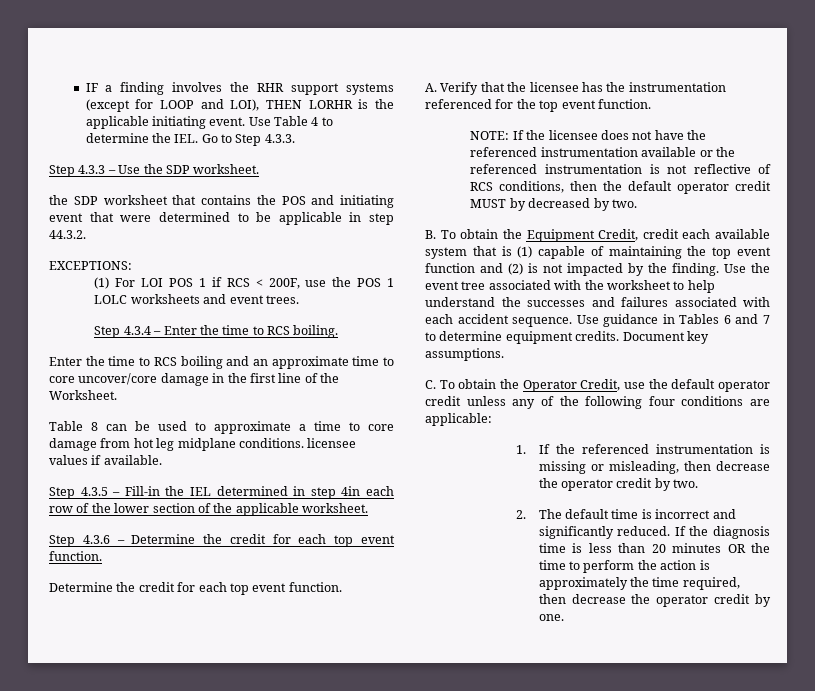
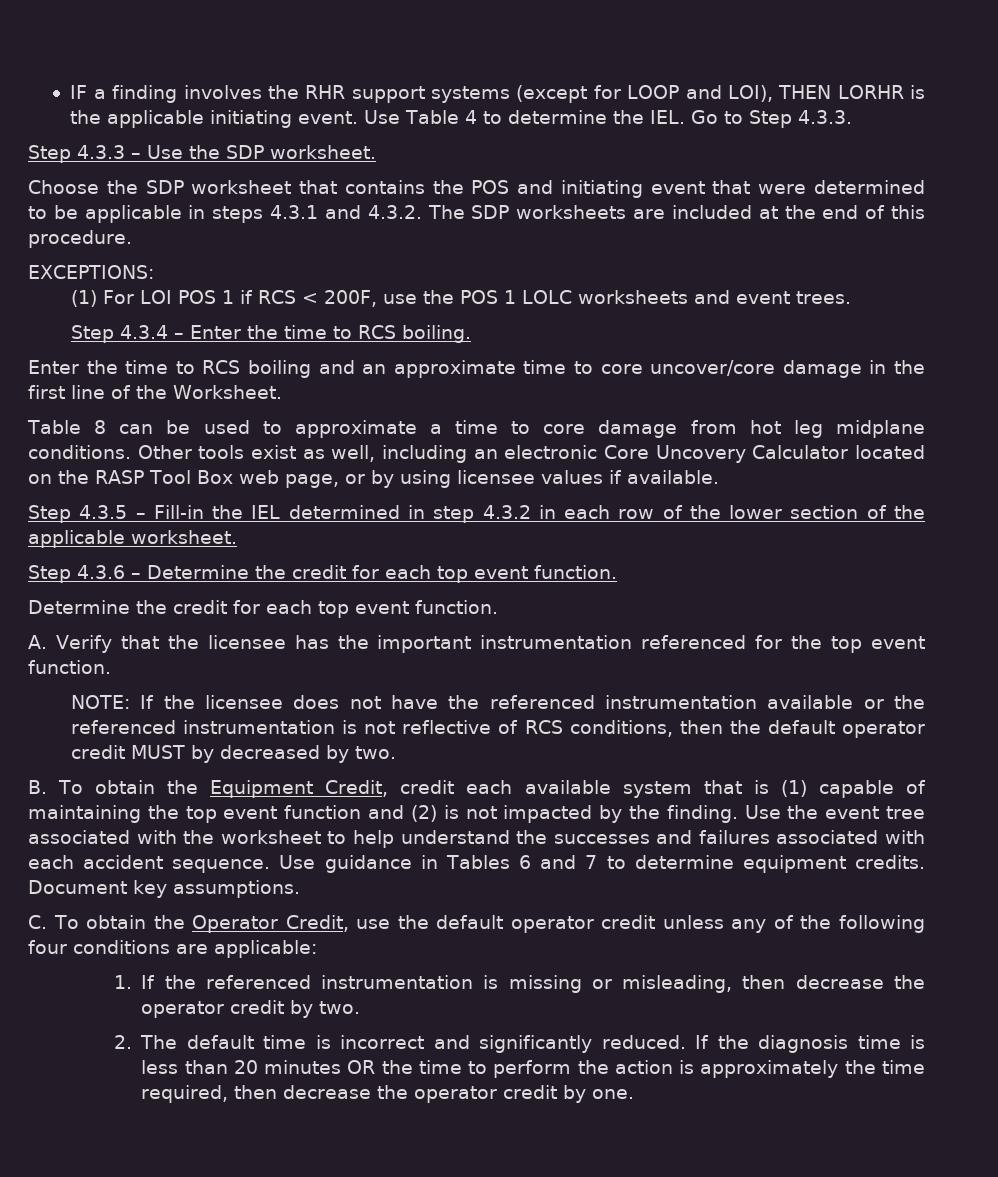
- the SDP worksheet that contains the POS and initiating event that were determined to be applicable in step 44.3.2.
+ Choose the SDP worksheet that contains the POS and initiating event that were determined to be applicable in steps 4.3.1 and 4.3.2. The SDP worksheets are included at the end of this procedure.
- Table 8 can be used to approximate a time to core damage from hot leg midplane conditions. licensee values if available.
+ Table 8 can be used to approximate a time to core damage from hot leg midplane conditions. Other tools exist as well, including an electronic Core Uncovery Calculator located on the RASP Tool Box web page, or by using licensee values if available.
- Step 4.3.5 – Fill-in the IEL determined in step 4in each row of the lower section of the applicable worksheet.
+ Step 4.3.5 – Fill-in the IEL determined in step 4.3.2 in each row of the lower section of the applicable worksheet.
- A. Verify that the licensee has the instrumentation referenced for the top event function.
+ A. Verify that the licensee has the important instrumentation referenced for the top event function.

